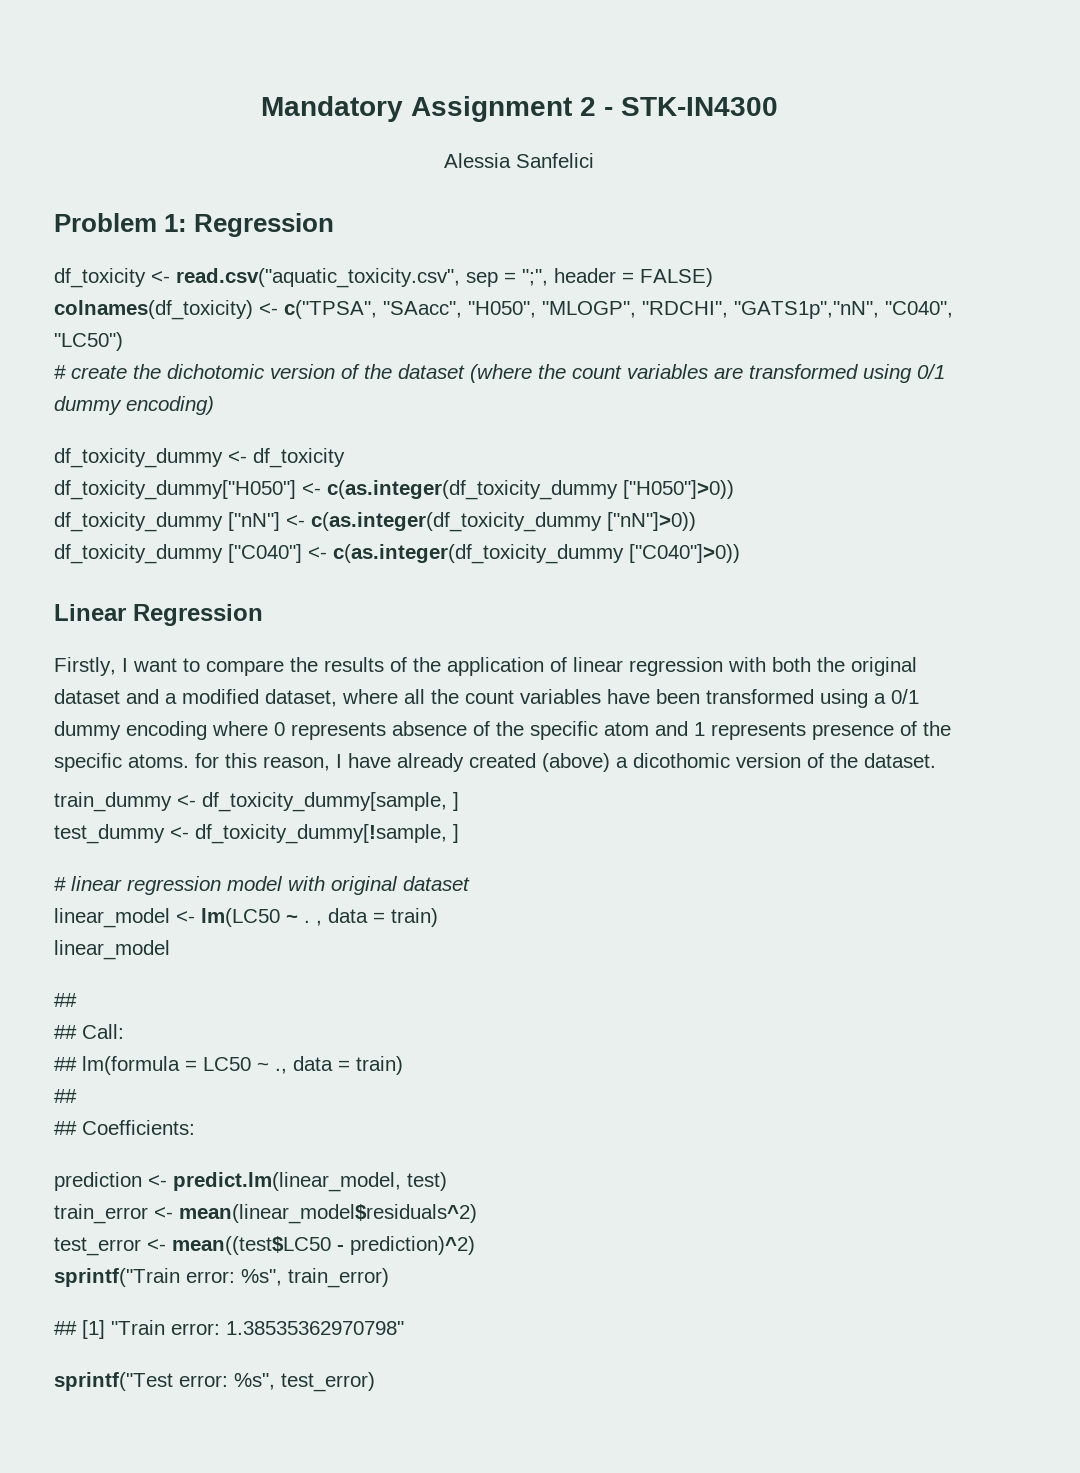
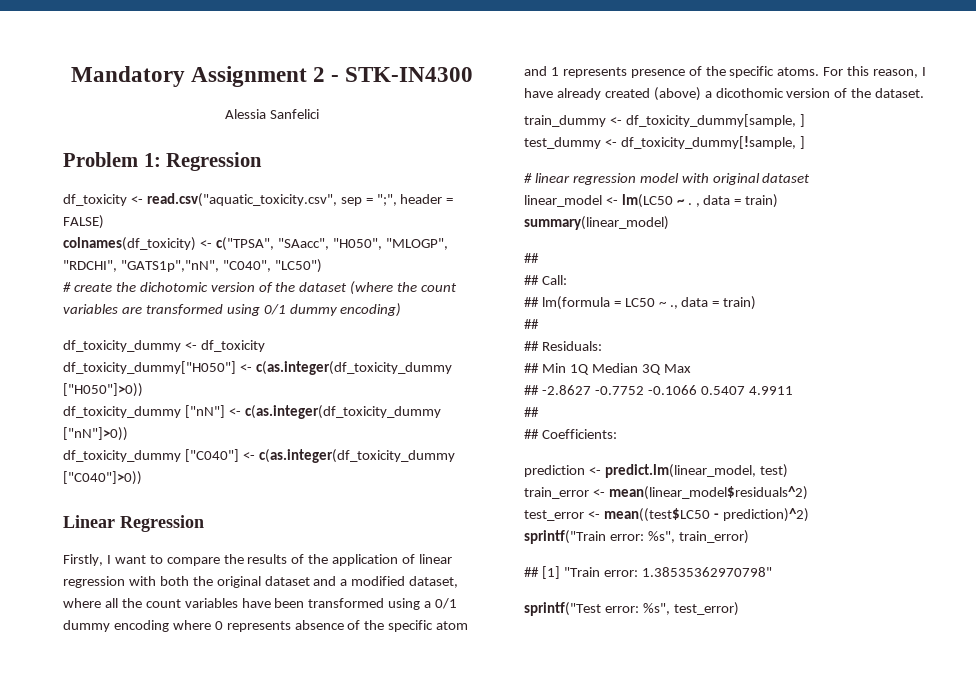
- Firstly, I want to compare the results of the application of linear regression with both the original dataset and a modified dataset, where all the count variables have been transformed using a 0/1 dummy encoding where 0 represents absence of the specific atom and 1 represents presence of the specific atoms. for this reason, I have already created (above) a dicothomic version of the dataset.
+ Firstly, I want to compare the results of the application of linear regression with both the original dataset and a modified dataset, where all the count variables have been transformed using a 0/1 dummy encoding where 0 represents absence of the specific atom and 1 represents presence of the specific atoms. For this reason, I have already created (above) a dicothomic version of the dataset.
  linear_model <- lm(LC50 ~ . , data = train)
- linear_model
+ summary(linear_model)
+ ## Residuals:
+ ## Min 1Q Median 3Q Max
+ ## -2.8627 -0.7752 -0.1066 0.5407 4.9911
+ ##

